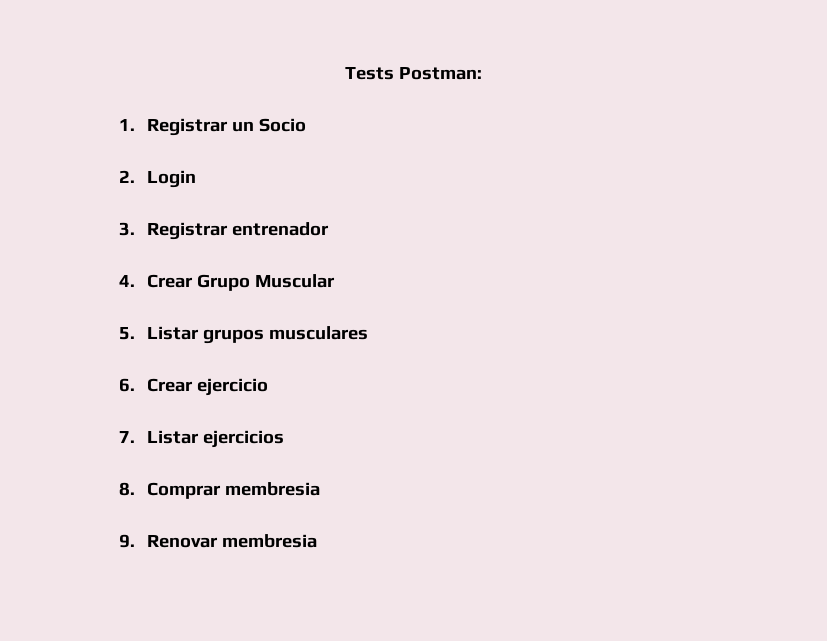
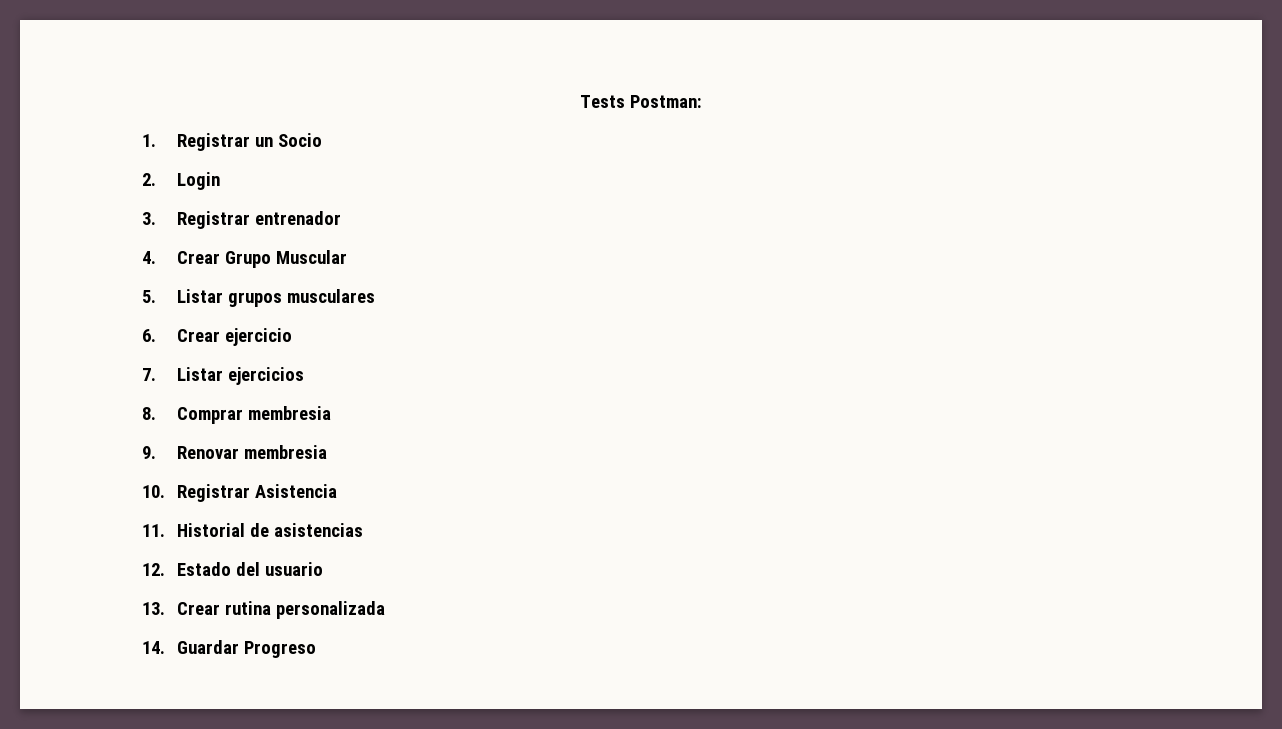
+ 10. Registrar Asistencia
+ 11. Historial de asistencias
+ 12. Estado del usuario
+ 13. Crear rutina personalizada
+ 14. Guardar Progreso

